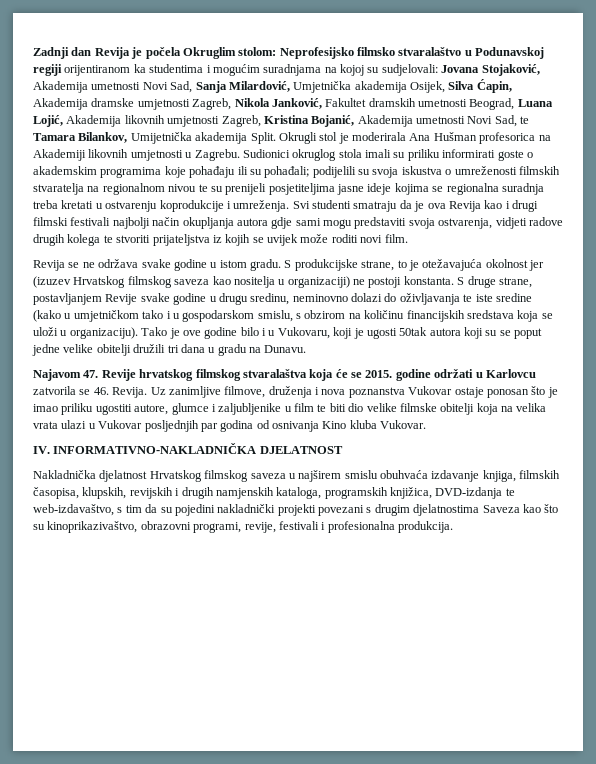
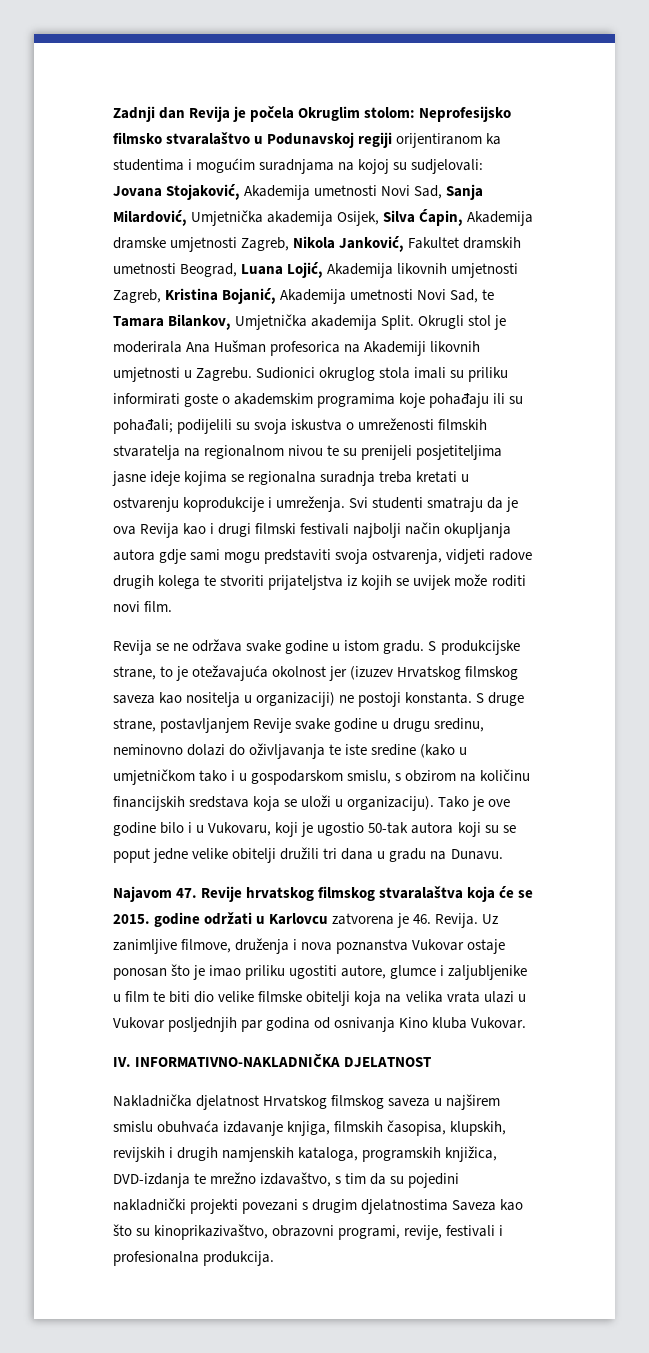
- Jovana Stojaković, Akademija umetnosti Novi Sad, Sanja Milardović, Umjetnička akademija Osijek, Silva Ćapin, Akademija dramske umjetnosti Zagreb, Nikola Janković, Fakultet dramskih umetnosti Beograd, Luana Lojić, Akademija likovnih umjetnosti Zagreb, Kristina Bojanić, Akademija umetnosti Novi Sad, te Tamara Bilankov, Umijetnička akademija Split.
+ Jovana Stojaković, Akademija umetnosti Novi Sad, Sanja Milardović, Umjetnička akademija Osijek, Silva Ćapin, Akademija dramske umjetnosti Zagreb, Nikola Janković, Fakultet dramskih umetnosti Beograd, Luana Lojić, Akademija likovnih umjetnosti Zagreb, Kristina Bojanić, Akademija umetnosti Novi Sad, te Tamara Bilankov, Umjetnička akademija Split.
- Tako je ove godine bilo i u Vukovaru, koji je ugosti 50tak autora koji su se poput jedne velike obitelji družili tri dana u gradu na Dunavu.
+ Tako je ove godine bilo i u Vukovaru, koji je ugostio 50-tak autora koji su se poput jedne velike obitelji družili tri dana u gradu na Dunavu.
- Najavom 47. Revije hrvatskog filmskog stvaralaštva koja će se 2015. godine održati u Karlovcu zatvorila se 46. Revija.
+ Najavom 47. Revije hrvatskog filmskog stvaralaštva koja će se 2015. godine održati u Karlovcu zatvorena je 46. Revija.
- Nakladnička djelatnost Hrvatskog filmskog saveza u najširem smislu obuhvaća izdavanje knjiga, filmskih časopisa, klupskih, revijskih i drugih namjenskih kataloga, programskih knjižica, DVD-izdanja te web-izdavaštvo, s tim da su pojedini nakladnički projekti povezani s drugim djelatnostima Saveza kao što su kinoprikazivaštvo, obrazovni programi, revije, festivali i profesionalna produkcija.
+ Nakladnička djelatnost Hrvatskog filmskog saveza u najširem smislu obuhvaća izdavanje knjiga, filmskih časopisa, klupskih, revijskih i drugih namjenskih kataloga, programskih knjižica, DVD-izdanja te mrežno izdavaštvo, s tim da su pojedini nakladnički projekti povezani s drugim djelatnostima Saveza kao što su kinoprikazivaštvo, obrazovni programi, revije, festivali i profesionalna produkcija.

